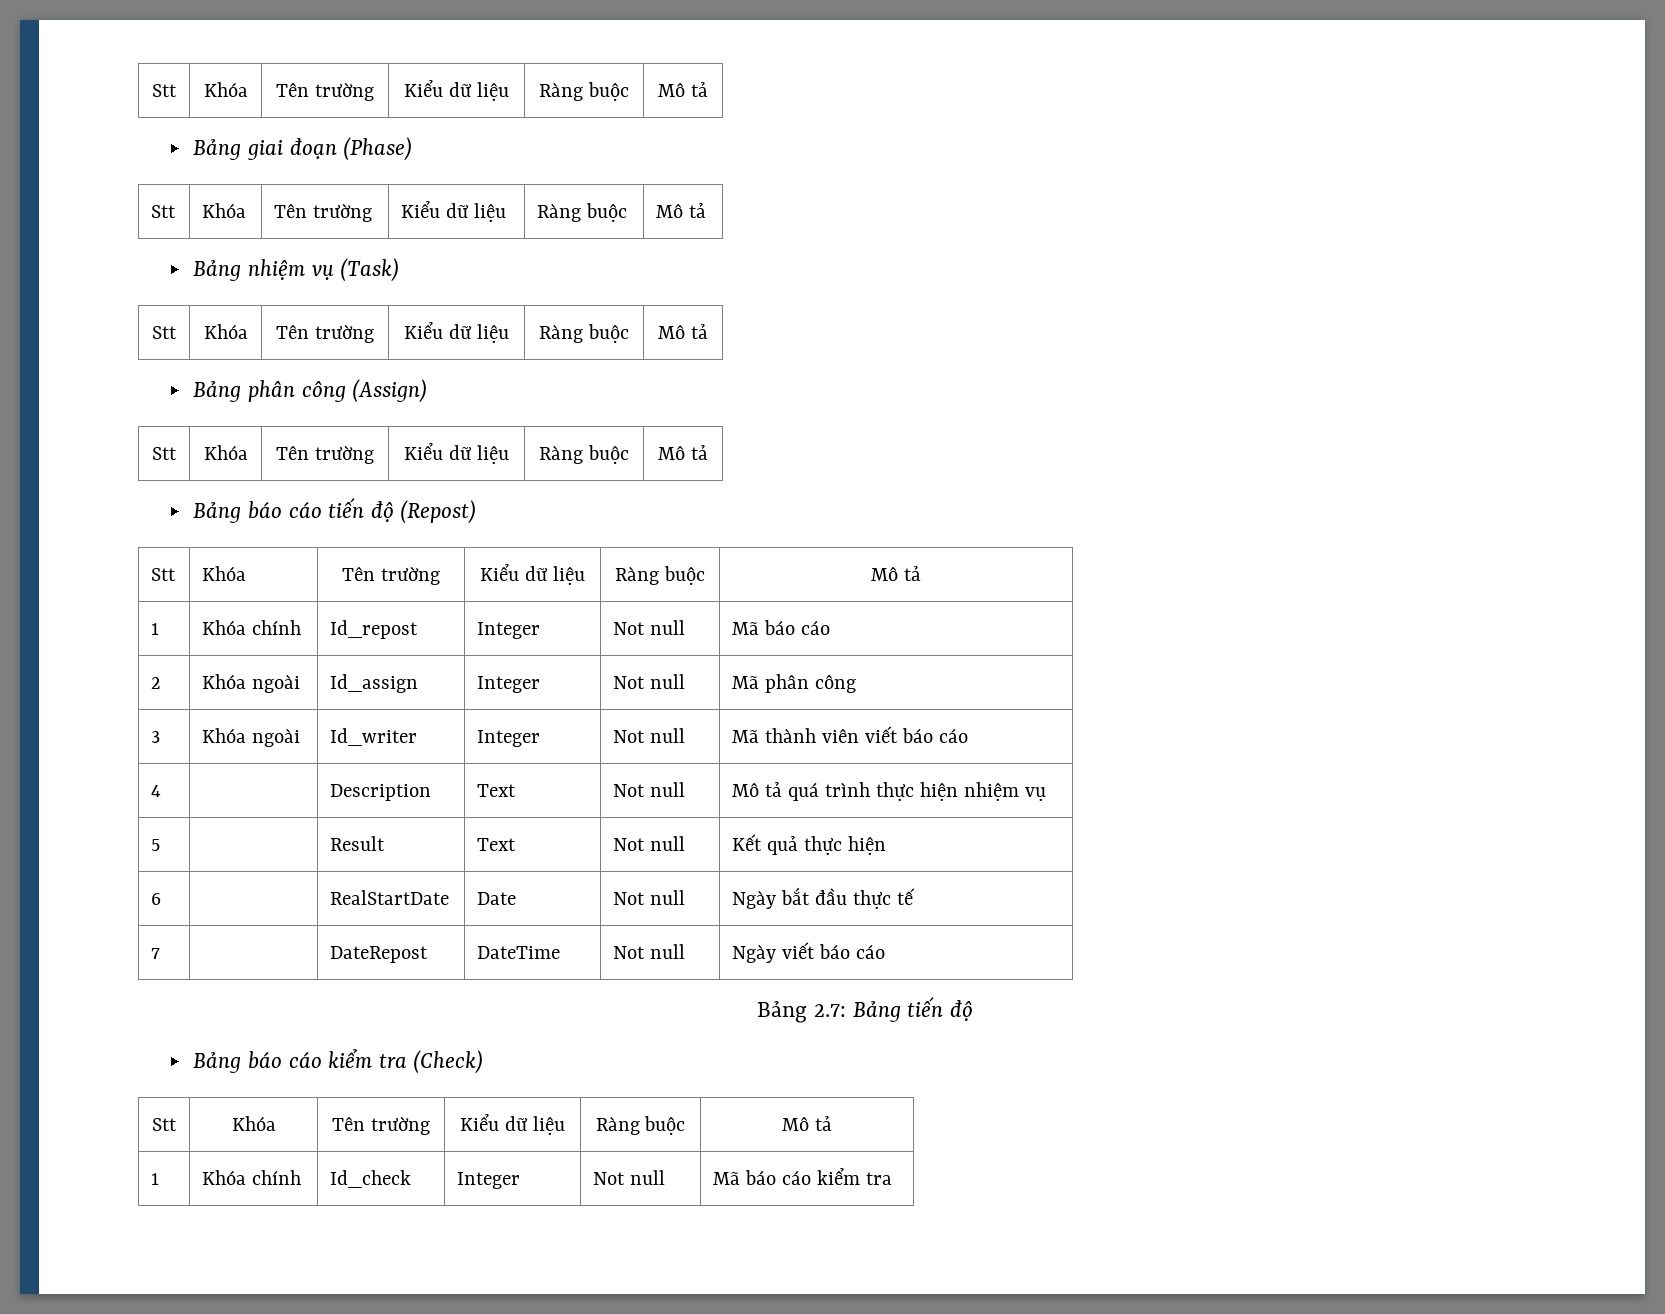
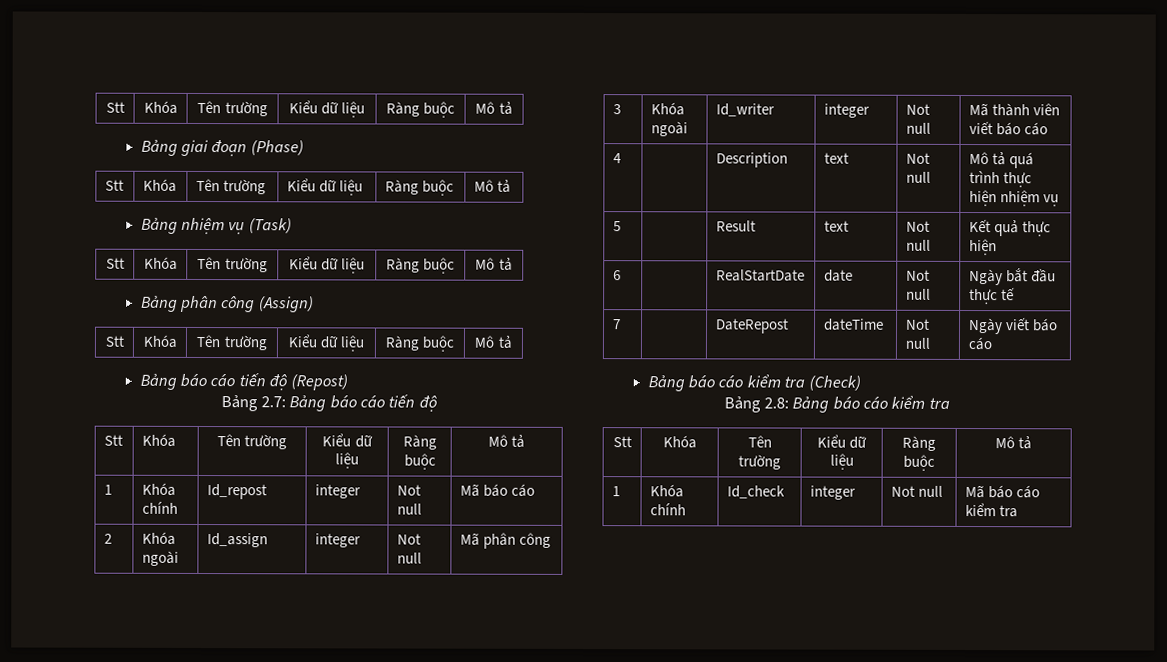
+ Bảng 2.7: Bảng báo cáo tiến độ
- 1 | Khóa chính | Id_repost | Integer | Not null | Mã báo cáo
+ 1 | Khóa chính | Id_repost | integer | Not null | Mã báo cáo
- 2 | Khóa ngoài | Id_assign | Integer | Not null | Mã phân công
+ 2 | Khóa ngoài | Id_assign | integer | Not null | Mã phân công
- 3 | Khóa ngoài | Id_writer | Integer | Not null | Mã thành viên viết báo cáo
+ 3 | Khóa ngoài | Id_writer | integer | Not null | Mã thành viên viết báo cáo
- 4 | | Description | Text | Not null | Mô tả quá trình thực hiện nhiệm vụ
+ 4 | | Description | text | Not null | Mô tả quá trình thực hiện nhiệm vụ
- 5 | | Result | Text | Not null | Kết quả thực hiện
+ 5 | | Result | text | Not null | Kết quả thực hiện
- 6 | | RealStartDate | Date | Not null | Ngày bắt đầu thực tế
+ 6 | | RealStartDate | date | Not null | Ngày bắt đầu thực tế
- 7 | | DateRepost | DateTime | Not null | Ngày viết báo cáo
+ 7 | | DateRepost | dateTime | Not null | Ngày viết báo cáo
- Bảng 2.7: Bảng tiến độ
+ Bảng 2.8: Bảng báo cáo kiểm tra
- 1 | Khóa chính | Id_check | Integer | Not null | Mã báo cáo kiểm tra
+ 1 | Khóa chính | Id_check | integer | Not null | Mã báo cáo kiểm tra

